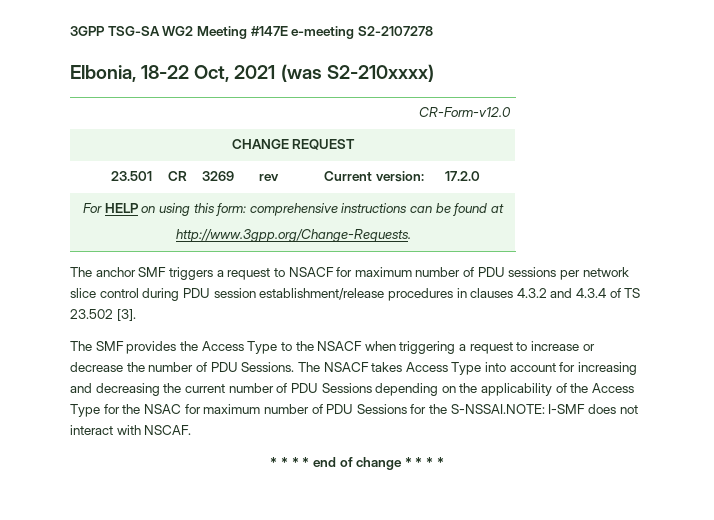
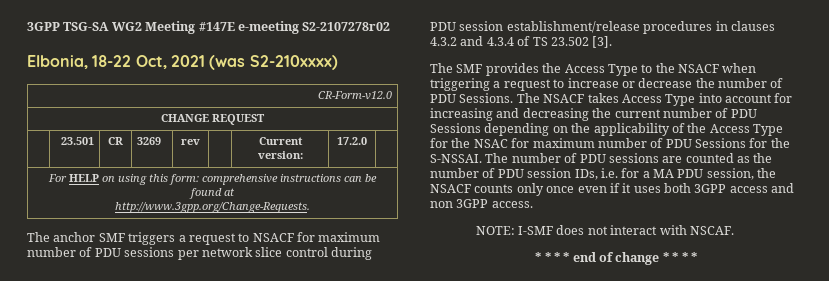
- 3GPP TSG-SA WG2 Meeting #147E e-meeting S2-2107278
+ 3GPP TSG-SA WG2 Meeting #147E e-meeting S2-2107278r02
- The NSACF takes Access Type into account for increasing and decreasing the current number of PDU Sessions depending on the applicability of the Access Type for the NSAC for maximum number of PDU Sessions for the S-NSSAI.NOTE: I-SMF does not interact with NSCAF.
+ The NSACF takes Access Type into account for increasing and decreasing the current number of PDU Sessions depending on the applicability of the Access Type for the NSAC for maximum number of PDU Sessions for the S-NSSAI. The number of PDU sessions are counted as the number of PDU session IDs, i.e. for a MA PDU session, the NSACF counts only once even if it uses both 3GPP access and non 3GPP access.
+ NOTE: I-SMF does not interact with NSCAF.

